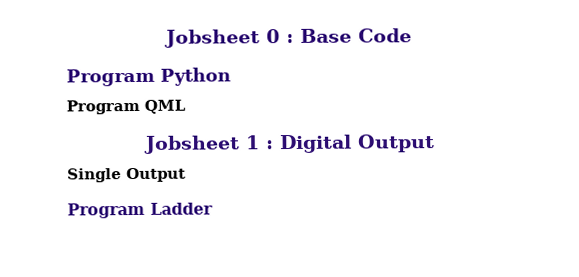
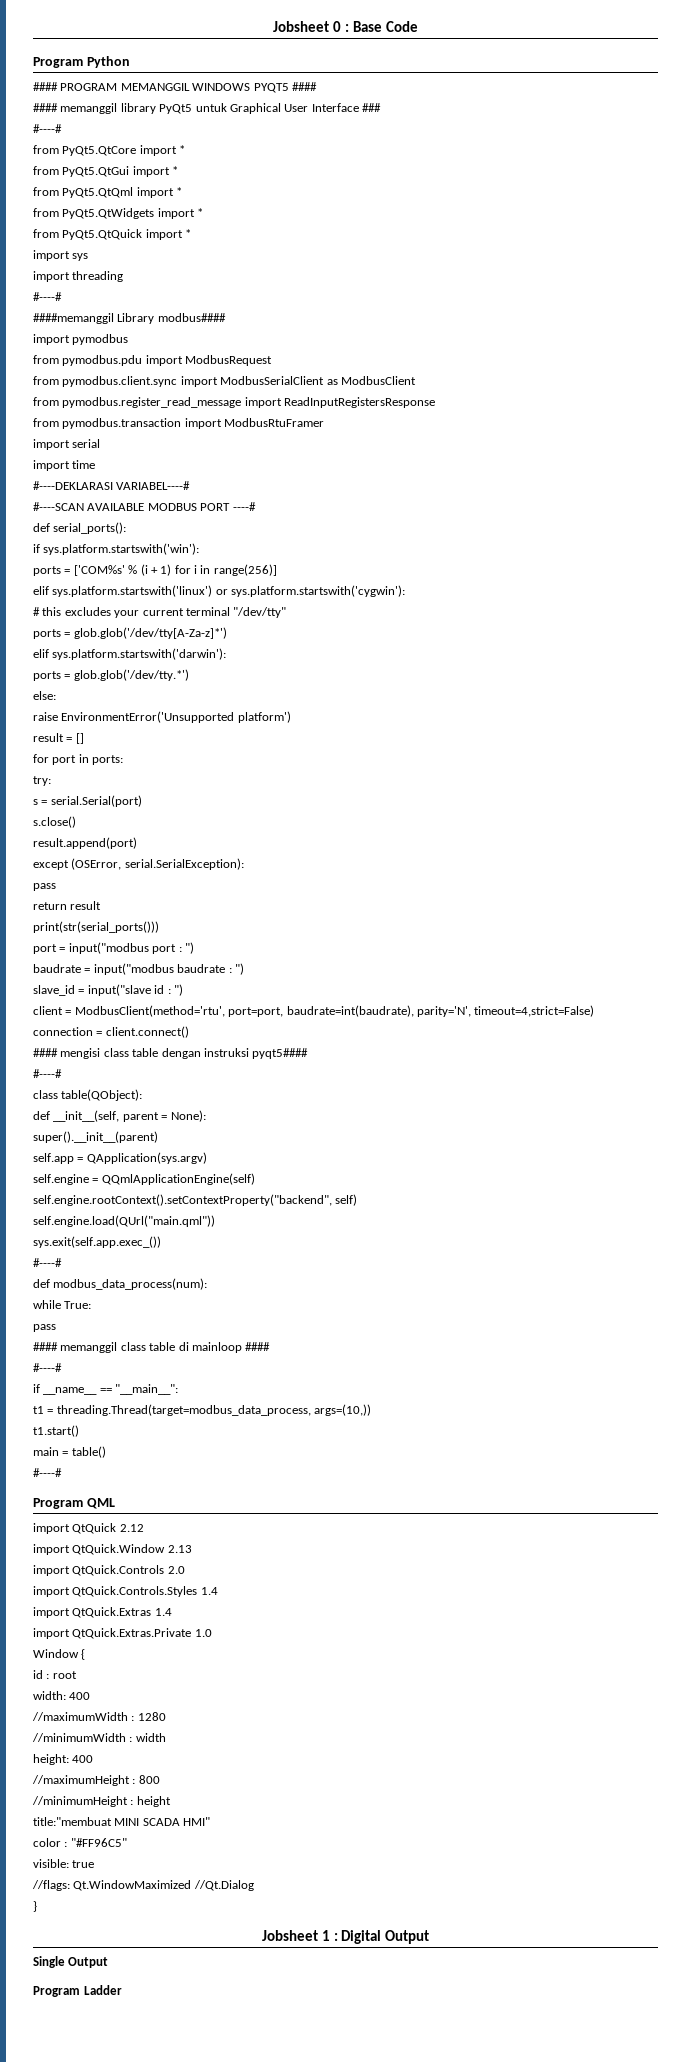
+ #### PROGRAM MEMANGGIL WINDOWS PYQT5 ####
+ #### memanggil library PyQt5 untuk Graphical User Interface ###
+ #----#
+ from PyQt5.QtCore import *
+ from PyQt5.QtGui import *
+ from PyQt5.QtQml import *
+ from PyQt5.QtWidgets import *
+ from PyQt5.QtQuick import *
+ import sys
+ import threading
+ #----#
+ ####memanggil Library modbus####
+ import pymodbus
+ from pymodbus.pdu import ModbusRequest
+ from pymodbus.client.sync import ModbusSerialClient as ModbusClient
+ from pymodbus.register_read_message import ReadInputRegistersResponse
+ from pymodbus.transaction import ModbusRtuFramer
+ import serial
+ import time
+ #----DEKLARASI VARIABEL----#
+ #----SCAN AVAILABLE MODBUS PORT ----#
+ def serial_ports():
+ if sys.platform.startswith('win'):
+ ports = ['COM%s' % (i + 1) for i in range(256)]
+ elif sys.platform.startswith('linux') or sys.platform.startswith('cygwin'):
+ # this excludes your current terminal "/dev/tty"
+ ports = glob.glob('/dev/tty[A-Za-z]*')
+ elif sys.platform.startswith('darwin'):
+ ports = glob.glob('/dev/tty.*')
+ else:
+ raise EnvironmentError('Unsupported platform')
+ result = []
+ for port in ports:
+ try:
+ s = serial.Serial(port)
+ s.close()
+ result.append(port)
+ except (OSError, serial.SerialException):
+ pass
+ return result
+ print(str(serial_ports()))
+ port = input("modbus port : ")
+ baudrate = input("modbus baudrate : ")
+ slave_id = input("slave id : ")
+ client = ModbusClient(method='rtu', port=port, baudrate=int(baudrate), parity='N', timeout=4,strict=False)
+ connection = client.connect()
+ #### mengisi class table dengan instruksi pyqt5####
+ #----#
+ class table(QObject):
+ def __init__(self, parent = None):
+ super().__init__(parent)
+ self.app = QApplication(sys.argv)
+ self.engine = QQmlApplicationEngine(self)
+ self.engine.rootContext().setContextProperty("backend", self)
+ self.engine.load(QUrl("main.qml"))
+ sys.exit(self.app.exec_())
+ #----#
+ def modbus_data_process(num):
+ while True:
+ pass
+ #### memanggil class table di mainloop ####
+ #----#
+ if __name__ == "__main__":
+ t1 = threading.Thread(target=modbus_data_process, args=(10,))
+ t1.start()
+ main = table()
+ #----#
  Program QML
+ import QtQuick 2.12
+ import QtQuick.Window 2.13
+ import QtQuick.Controls 2.0
+ import QtQuick.Controls.Styles 1.4
+ import QtQuick.Extras 1.4
+ import QtQuick.Extras.Private 1.0
+ Window {
+ id : root
+ width: 400
+ //maximumWidth : 1280
+ //minimumWidth : width
+ height: 400
+ //maximumHeight : 800
+ //minimumHeight : height
+ title:"membuat MINI SCADA HMI"
+ color : "#FF96C5"
+ visible: true
+ //flags: Qt.WindowMaximized //Qt.Dialog
+ }

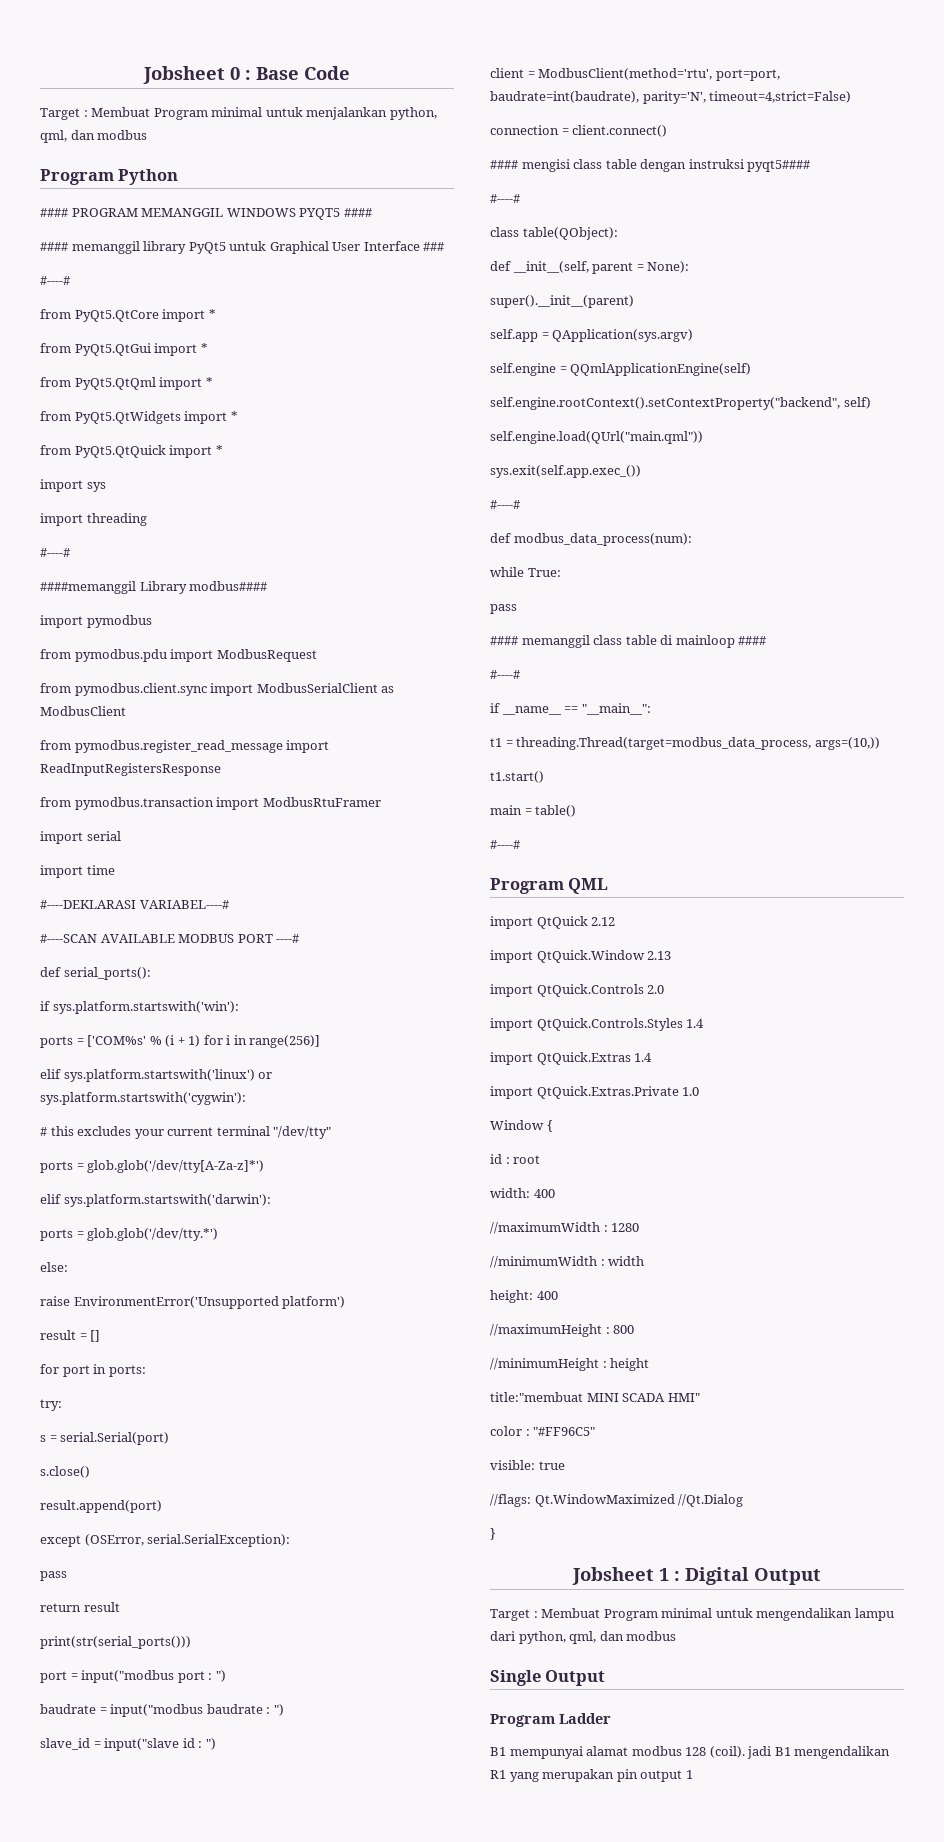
+ Target : Membuat Program minimal untuk menjalankan python, qml, dan modbus
+ Target : Membuat Program minimal untuk mengendalikan lampu dari python, qml, dan modbus
  Single Output
  Program Ladder
+ B1 mempunyai alamat modbus 128 (coil). jadi B1 mengendalikan R1 yang merupakan pin output 1

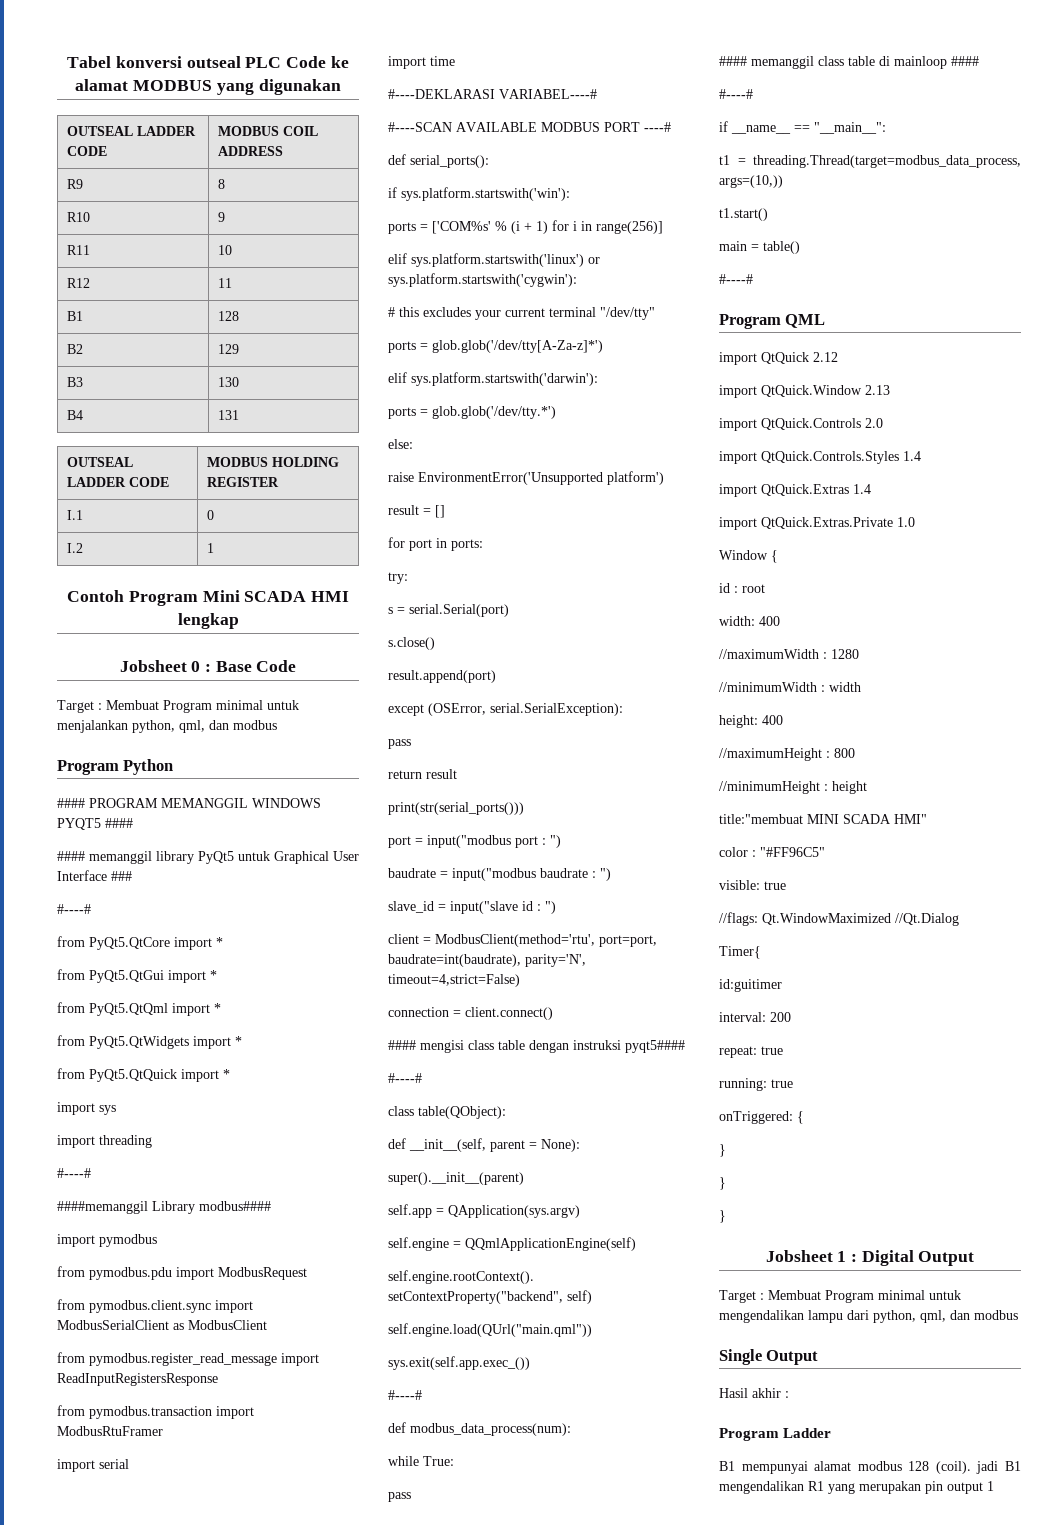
+ Tabel konversi outseal PLC Code ke alamat MODBUS yang digunakan
+ OUTSEAL LADDER CODE | MODBUS COIL ADDRESS
+ R9 | 8
+ R10 | 9
+ R11 | 10
+ R12 | 11
+ B1 | 128
+ B2 | 129
+ B3 | 130
+ B4 | 131
+ OUTSEAL LADDER CODE | MODBUS HOLDING REGISTER
+ I.1 | 0
+ I.2 | 1
+ Contoh Program Mini SCADA HMI lengkap
+ Timer{
+ id:guitimer
+ interval: 200
+ repeat: true
+ running: true
+ onTriggered: {
+ }
+ }
+ Hasil akhir :

